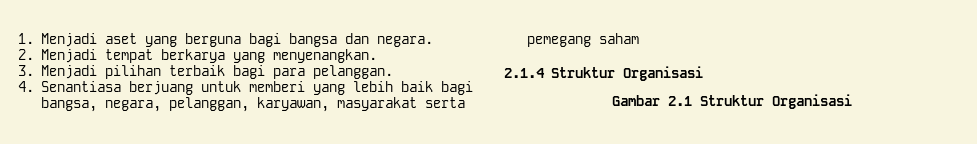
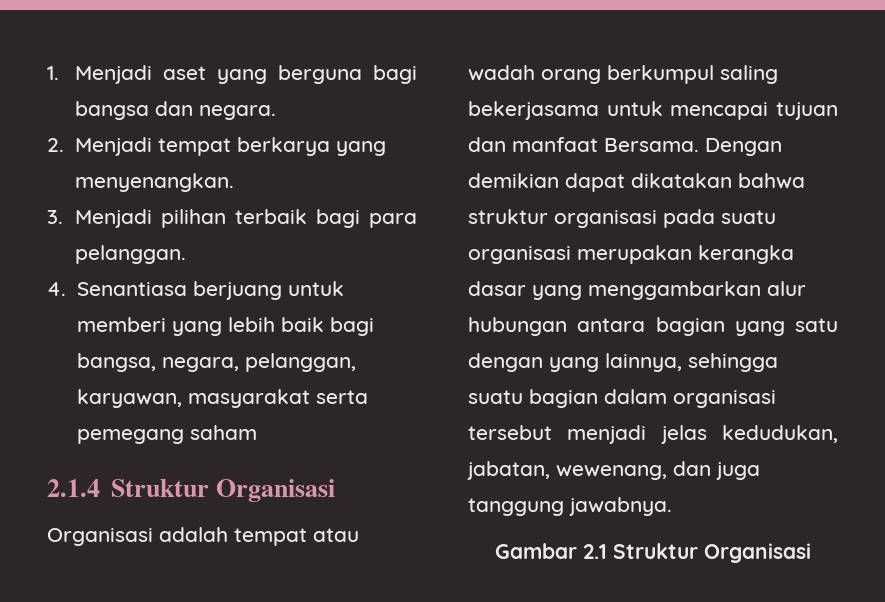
+ Organisasi adalah tempat atau wadah orang berkumpul saling bekerjasama untuk mencapai tujuan dan manfaat Bersama. Dengan demikian dapat dikatakan bahwa struktur organisasi pada suatu organisasi merupakan kerangka dasar yang menggambarkan alur hubungan antara bagian yang satu dengan yang lainnya, sehingga suatu bagian dalam organisasi tersebut menjadi jelas kedudukan, jabatan, wewenang, dan juga tanggung jawabnya.

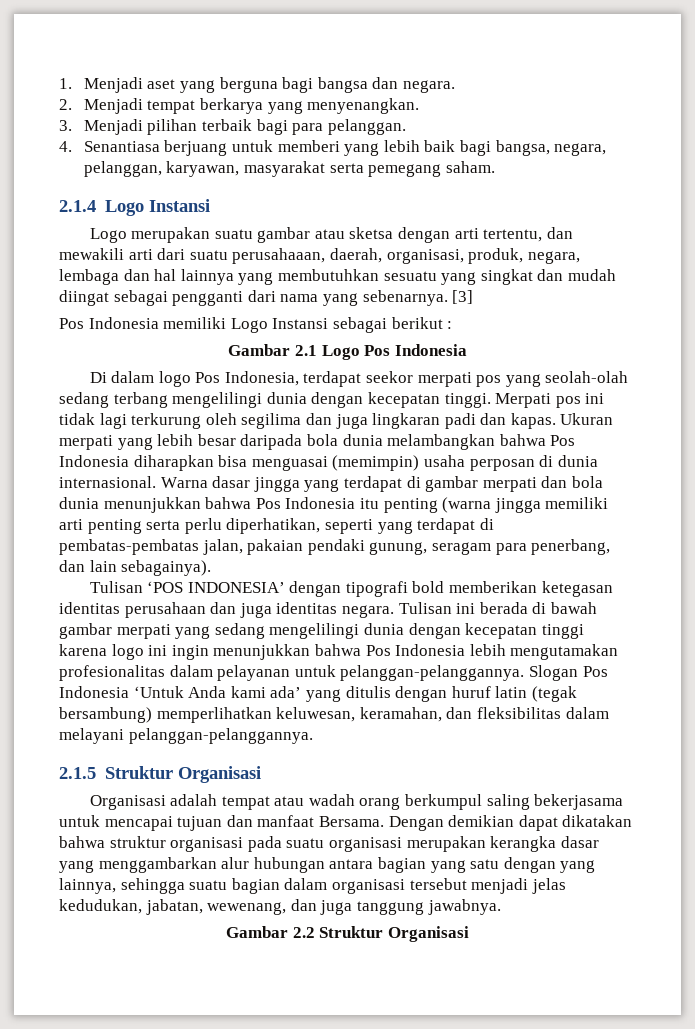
- 4. Senantiasa berjuang untuk memberi yang lebih baik bagi bangsa, negara, pelanggan, karyawan, masyarakat serta pemegang saham
- 2.1.4 Struktur Organisasi
+ 4. Senantiasa berjuang untuk memberi yang lebih baik bagi bangsa, negara, pelanggan, karyawan, masyarakat serta pemegang saham.
+ 2.1.4 Logo Instansi
+ Logo merupakan suatu gambar atau sketsa dengan arti tertentu, dan mewakili arti dari suatu perusahaaan, daerah, organisasi, produk, negara, lembaga dan hal lainnya yang membutuhkan sesuatu yang singkat dan mudah diingat sebagai pengganti dari nama yang sebenarnya. [3]
+ Pos Indonesia memiliki Logo Instansi sebagai berikut :
+ Gambar 2.1 Logo Pos Indonesia
+ Di dalam logo Pos Indonesia, terdapat seekor merpati pos yang seolah-olah sedang terbang mengelilingi dunia dengan kecepatan tinggi. Merpati pos ini tidak lagi terkurung oleh segilima dan juga lingkaran padi dan kapas. Ukuran merpati yang lebih besar daripada bola dunia melambangkan bahwa Pos Indonesia diharapkan bisa menguasai (memimpin) usaha perposan di dunia internasional. Warna dasar jingga yang terdapat di gambar merpati dan bola dunia menunjukkan bahwa Pos Indonesia itu penting (warna jingga memiliki arti penting serta perlu diperhatikan, seperti yang terdapat di pembatas-pembatas jalan, pakaian pendaki gunung, seragam para penerbang, dan lain sebagainya).
+ Tulisan ‘POS INDONESIA’ dengan tipografi bold memberikan ketegasan identitas perusahaan dan juga identitas negara. Tulisan ini berada di bawah gambar merpati yang sedang mengelilingi dunia dengan kecepatan tinggi karena logo ini ingin menunjukkan bahwa Pos Indonesia lebih mengutamakan profesionalitas dalam pelayanan untuk pelanggan-pelanggannya. Slogan Pos Indonesia ‘Untuk Anda kami ada’ yang ditulis dengan huruf latin (tegak bersambung) memperlihatkan keluwesan, keramahan, dan fleksibilitas dalam melayani pelanggan-pelanggannya.
+ 2.1.5 Struktur Organisasi
- Gambar 2.1 Struktur Organisasi
+ Gambar 2.2 Struktur Organisasi

